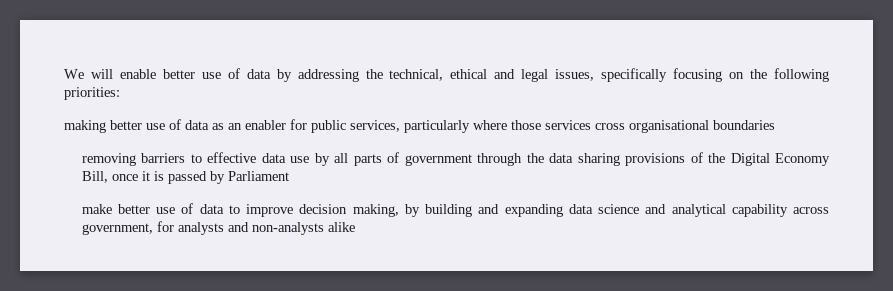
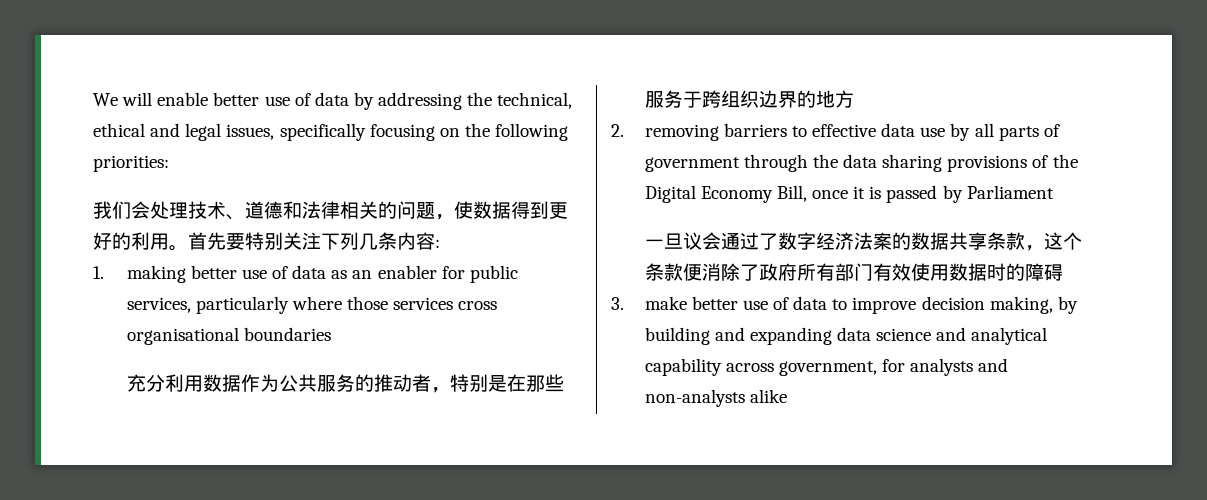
- making better use of data as an enabler for public services, particularly where those services cross organisational boundaries
+ 我们会处理技术、道德和法律相关的问题，使数据得到更好的利用。首先要特别关注下列几条内容:
+ 1. making better use of data as an enabler for public services, particularly where those services cross organisational boundaries
- removing barriers to effective data use by all parts of government through the data sharing provisions of the Digital Economy Bill, once it is passed by Parliament
+ 充分利用数据作为公共服务的推动者，特别是在那些服务于跨组织边界的地方
+ 2. removing barriers to effective data use by all parts of government through the data sharing provisions of the Digital Economy Bill, once it is passed by Parliament
- make better use of data to improve decision making, by building and expanding data science and analytical capability across government, for analysts and non-analysts alike
+ 一旦议会通过了数字经济法案的数据共享条款，这个条款便消除了政府所有部门有效使用数据时的障碍
+ 3. make better use of data to improve decision making, by building and expanding data science and analytical capability across government, for analysts and non-analysts alike

